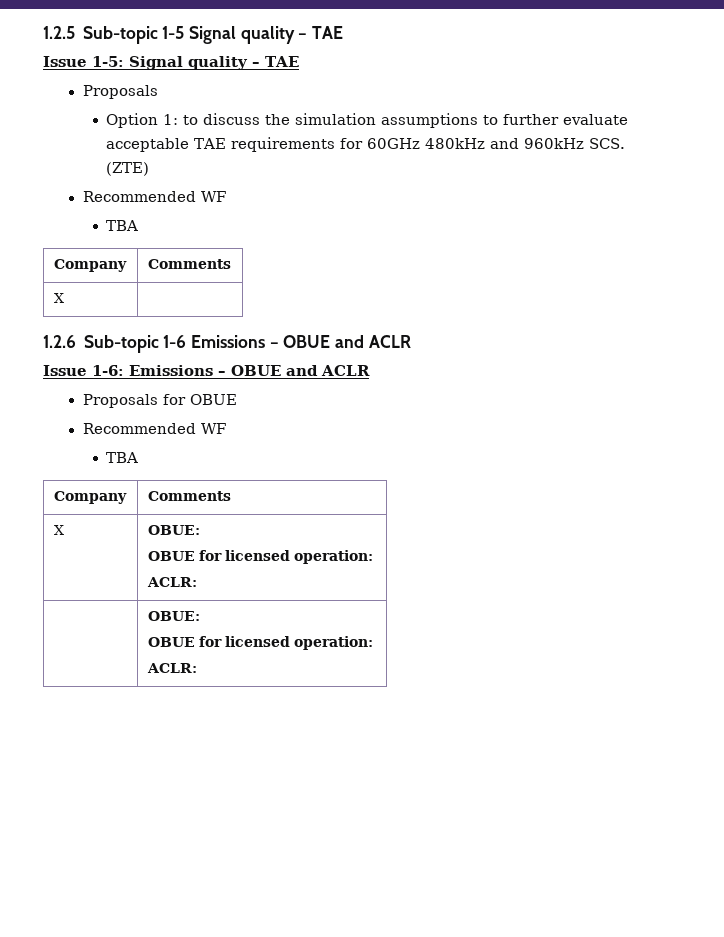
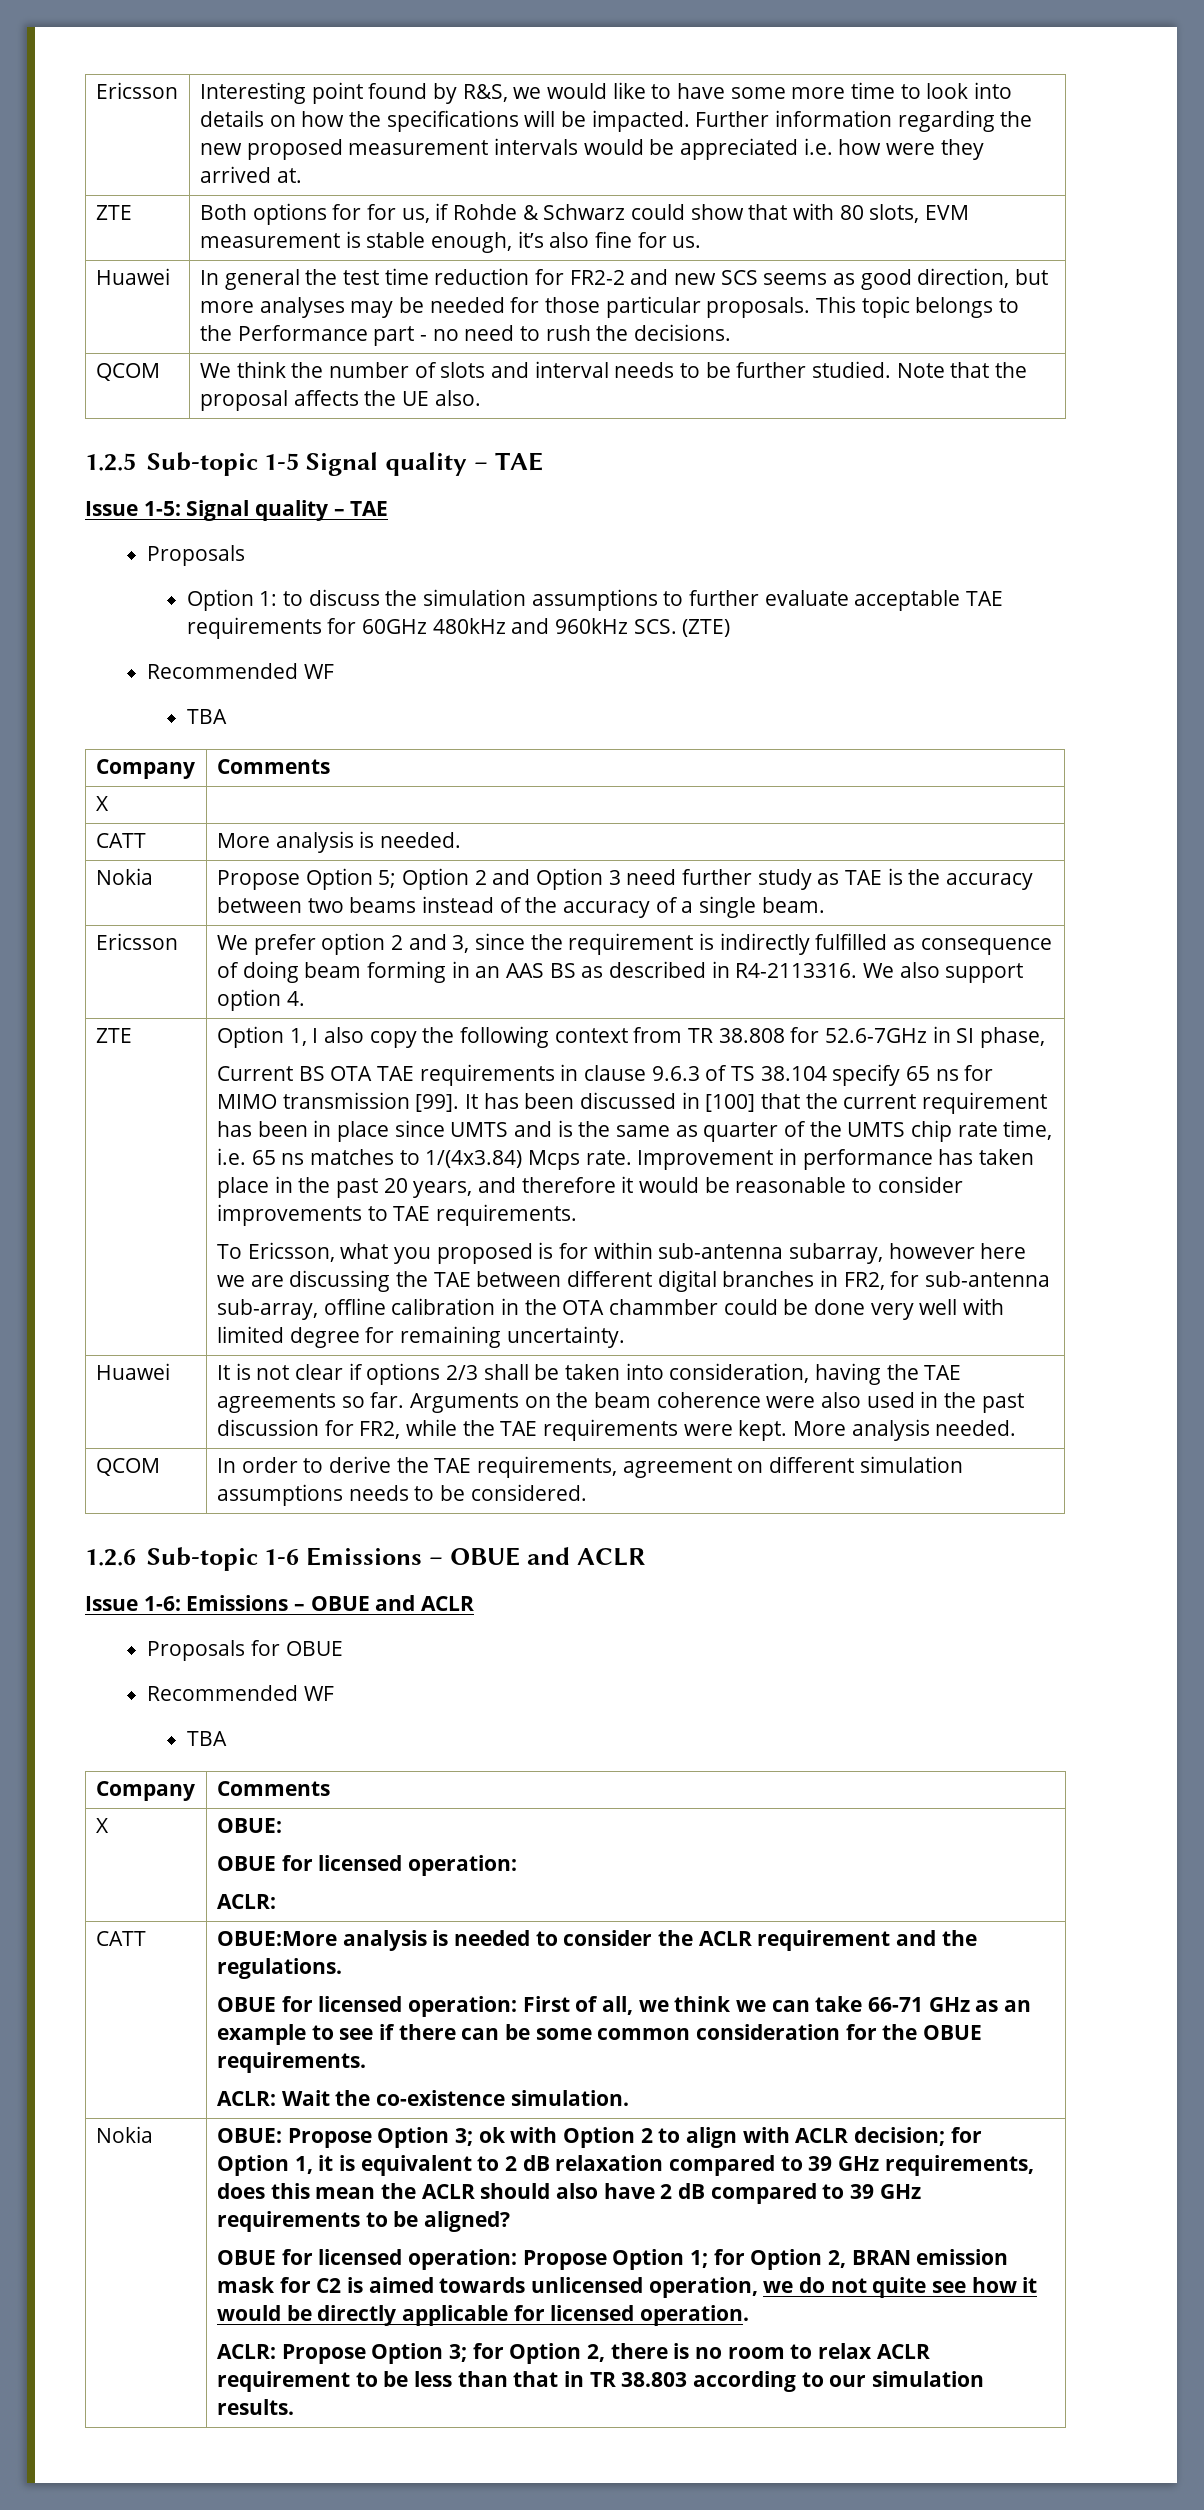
+ Ericsson | Interesting point found by R&S, we would like to have some more time to look into details on how the specifications will be impacted. Further information regarding the new proposed measurement intervals would be appreciated i.e. how were they arrived at.
+ ZTE | Both options for for us, if Rohde & Schwarz could show that with 80 slots, EVM measurement is stable enough, it’s also fine for us.
+ Huawei | In general the test time reduction for FR2-2 and new SCS seems as good direction, but more analyses may be needed for those particular proposals. This topic belongs to the Performance part - no need to rush the decisions.
+ QCOM | We think the number of slots and interval needs to be further studied. Note that the proposal affects the UE also.
+ CATT | More analysis is needed.
+ Nokia | Propose Option 5; Option 2 and Option 3 need further study as TAE is the accuracy between two beams instead of the accuracy of a single beam.
+ Ericsson | We prefer option 2 and 3, since the requirement is indirectly fulfilled as consequence of doing beam forming in an AAS BS as described in R4-2113316. We also support option 4.
+ ZTE | Option 1, I also copy the following context from TR 38.808 for 52.6-7GHz in SI phase,
+ Current BS OTA TAE requirements in clause 9.6.3 of TS 38.104 specify 65 ns for MIMO transmission [99]. It has been discussed in [100] that the current requirement has been in place since UMTS and is the same as quarter of the UMTS chip rate time, i.e. 65 ns matches to 1/(4x3.84) Mcps rate. Improvement in performance has taken place in the past 20 years, and therefore it would be reasonable to consider improvements to TAE requirements.
+ To Ericsson, what you proposed is for within sub-antenna subarray, however here we are discussing the TAE between different digital branches in FR2, for sub-antenna sub-array, offline calibration in the OTA chammber could be done very well with limited degree for remaining uncertainty.
+ Huawei | It is not clear if options 2/3 shall be taken into consideration, having the TAE agreements so far. Arguments on the beam coherence were also used in the past discussion for FR2, while the TAE requirements were kept. More analysis needed.
+ QCOM | In order to derive the TAE requirements, agreement on different simulation assumptions needs to be considered.
  X | OBUE:
  OBUE for licensed operation:
  ACLR:
- | OBUE:
- OBUE for licensed operation:
- ACLR:
+ CATT | OBUE:More analysis is needed to consider the ACLR requirement and the regulations.
+ OBUE for licensed operation: First of all, we think we can take 66-71 GHz as an example to see if there can be some common consideration for the OBUE requirements.
+ ACLR: Wait the co-existence simulation.
+ Nokia | OBUE: Propose Option 3; ok with Option 2 to align with ACLR decision; for Option 1, it is equivalent to 2 dB relaxation compared to 39 GHz requirements, does this mean the ACLR should also have 2 dB compared to 39 GHz requirements to be aligned?
+ OBUE for licensed operation: Propose Option 1; for Option 2, BRAN emission mask for C2 is aimed towards unlicensed operation, we do not quite see how it would be directly applicable for licensed operation.
+ ACLR: Propose Option 3; for Option 2, there is no room to relax ACLR requirement to be less than that in TR 38.803 according to our simulation results.

